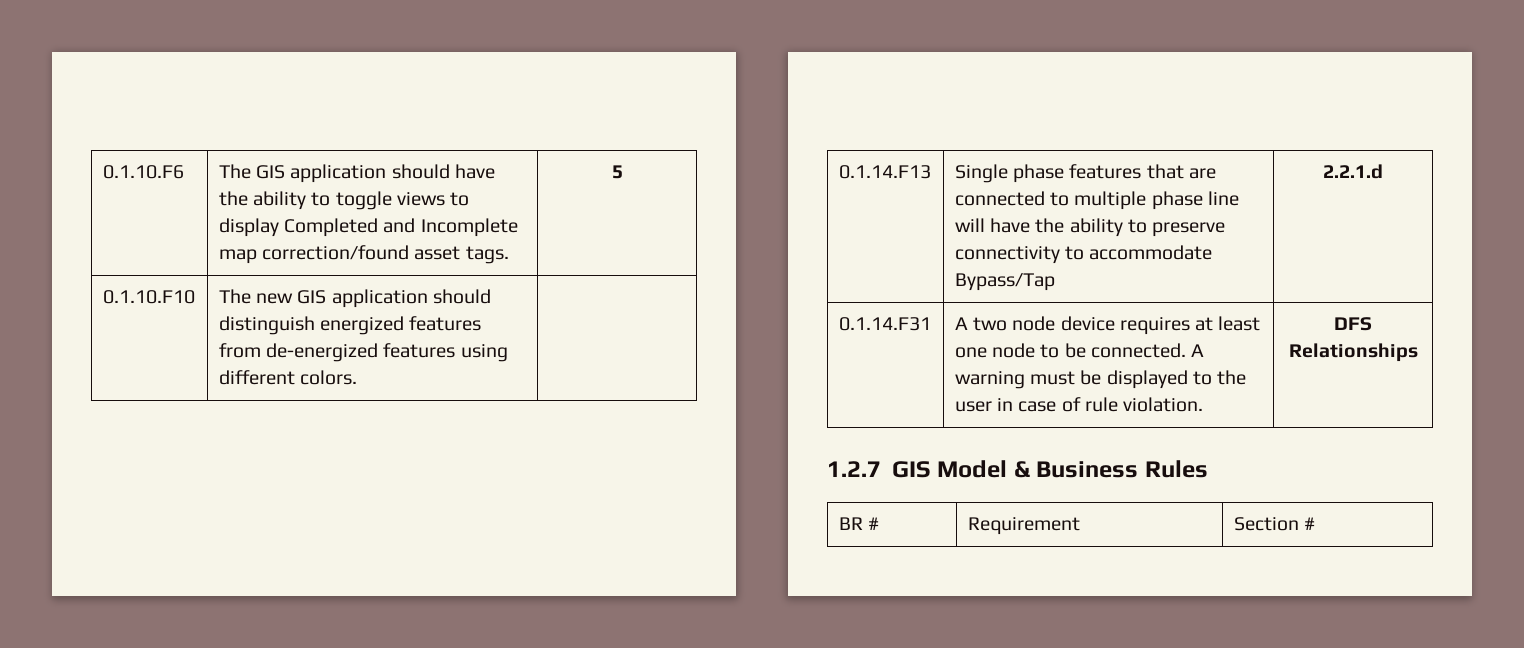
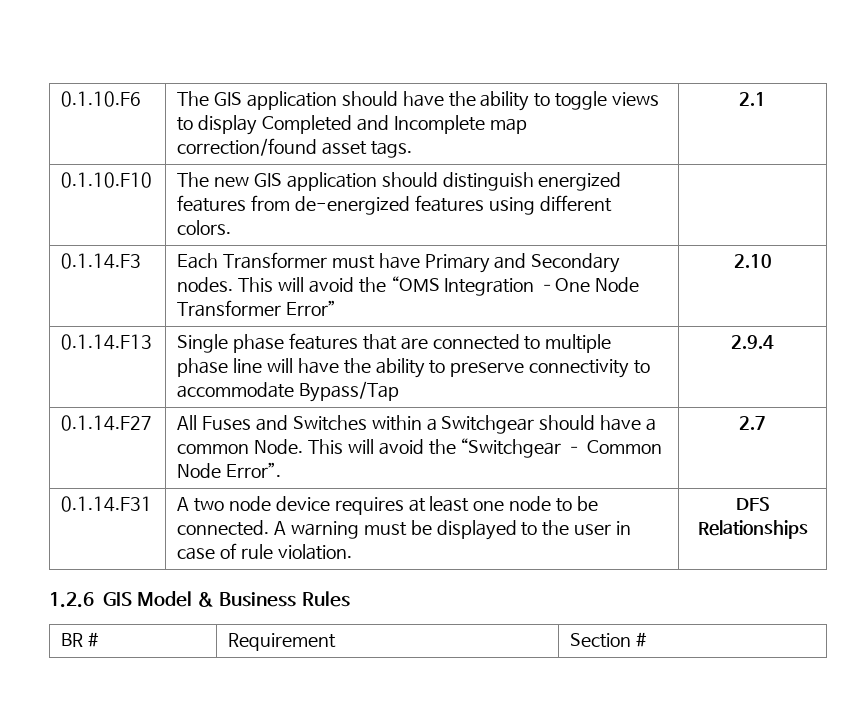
- 0.1.10.F6 | The GIS application should have the ability to toggle views to display Completed and Incomplete map correction/found asset tags. | 5
+ 0.1.10.F6 | The GIS application should have the ability to toggle views to display Completed and Incomplete map correction/found asset tags. | 2.1
+ 0.1.14.F3 | Each Transformer must have Primary and Secondary nodes. This will avoid the “OMS Integration –One Node Transformer Error” | 2.10
- 0.1.14.F13 | Single phase features that are connected to multiple phase line will have the ability to preserve connectivity to accommodate Bypass/Tap | 2.2.1.d
+ 0.1.14.F13 | Single phase features that are connected to multiple phase line will have the ability to preserve connectivity to accommodate Bypass/Tap | 2.9.4
+ 0.1.14.F27 | All Fuses and Switches within a Switchgear should have a common Node. This will avoid the “Switchgear – Common Node Error”. | 2.7
- 1.2.7 GIS Model & Business Rules
+ 1.2.6 GIS Model & Business Rules

